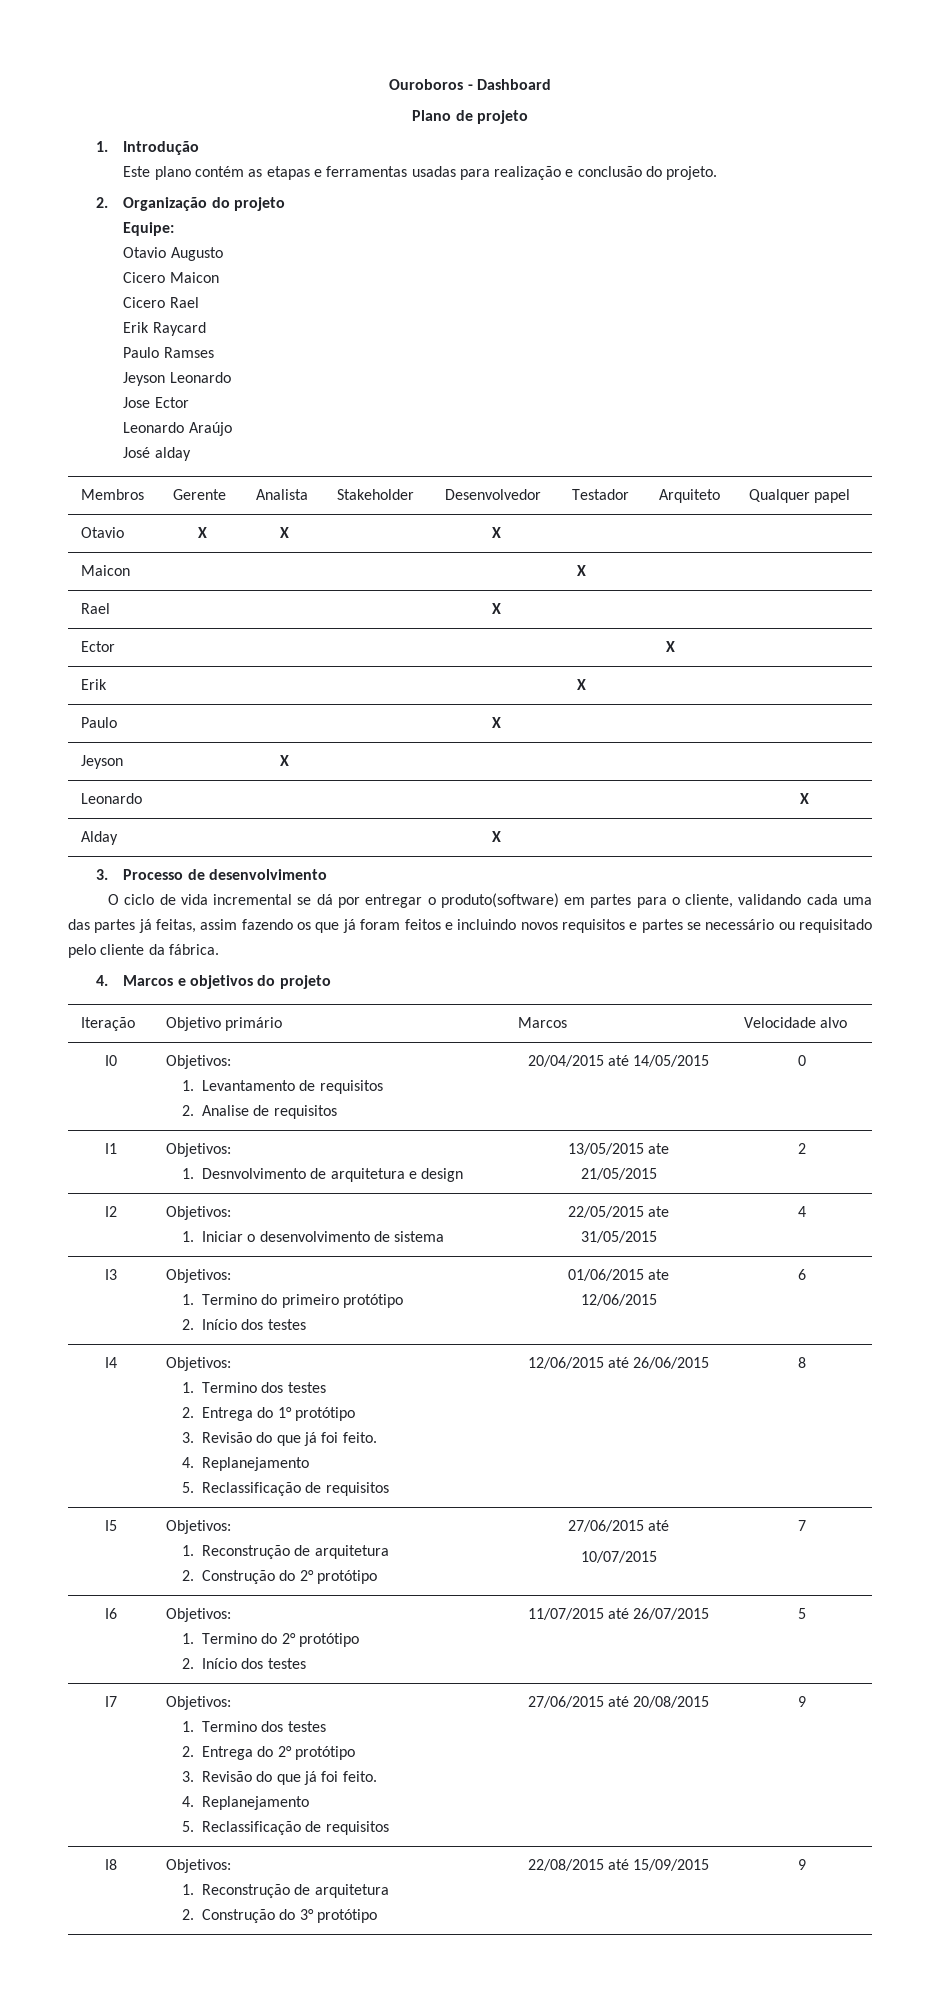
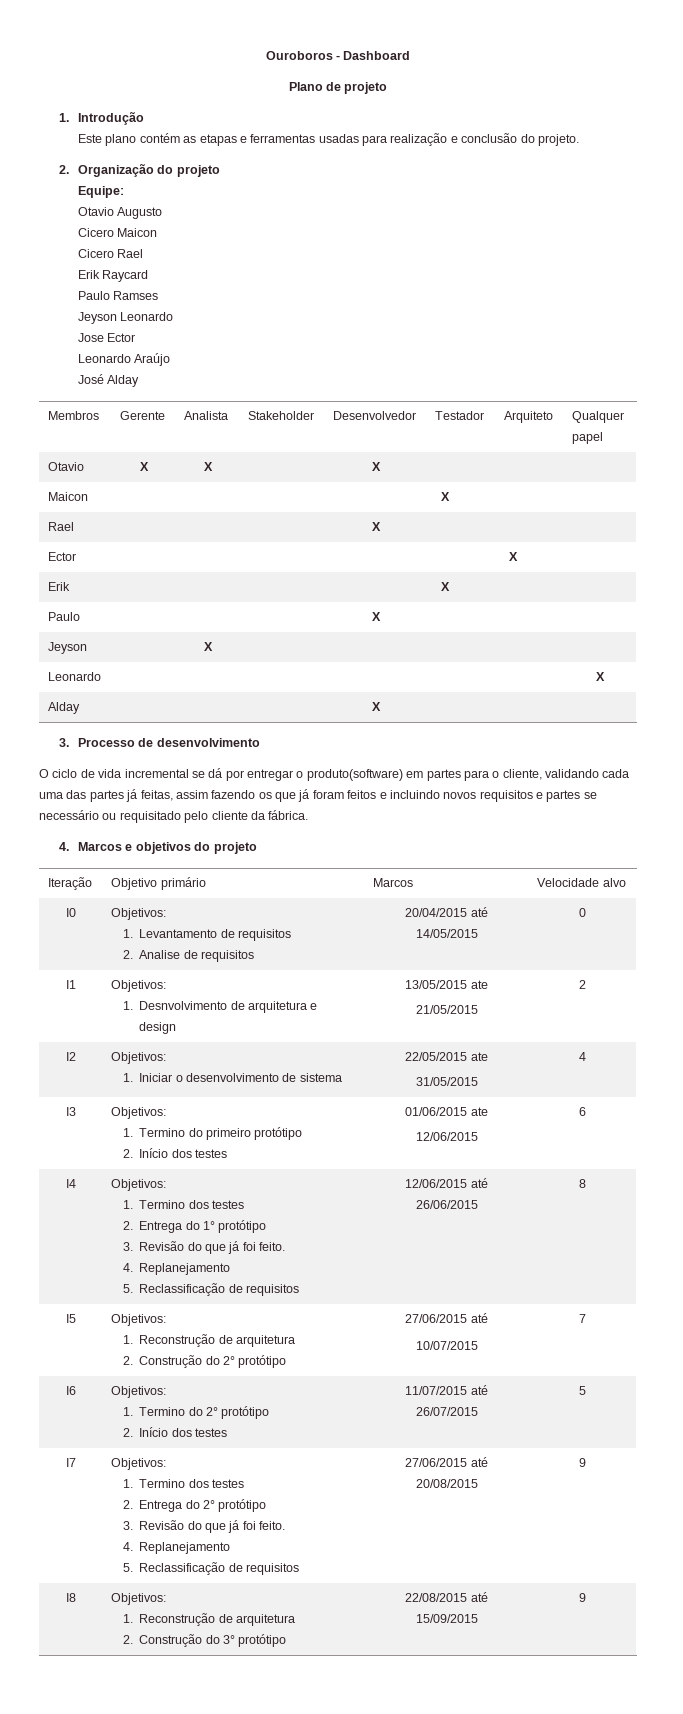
- José alday
+ José Alday

